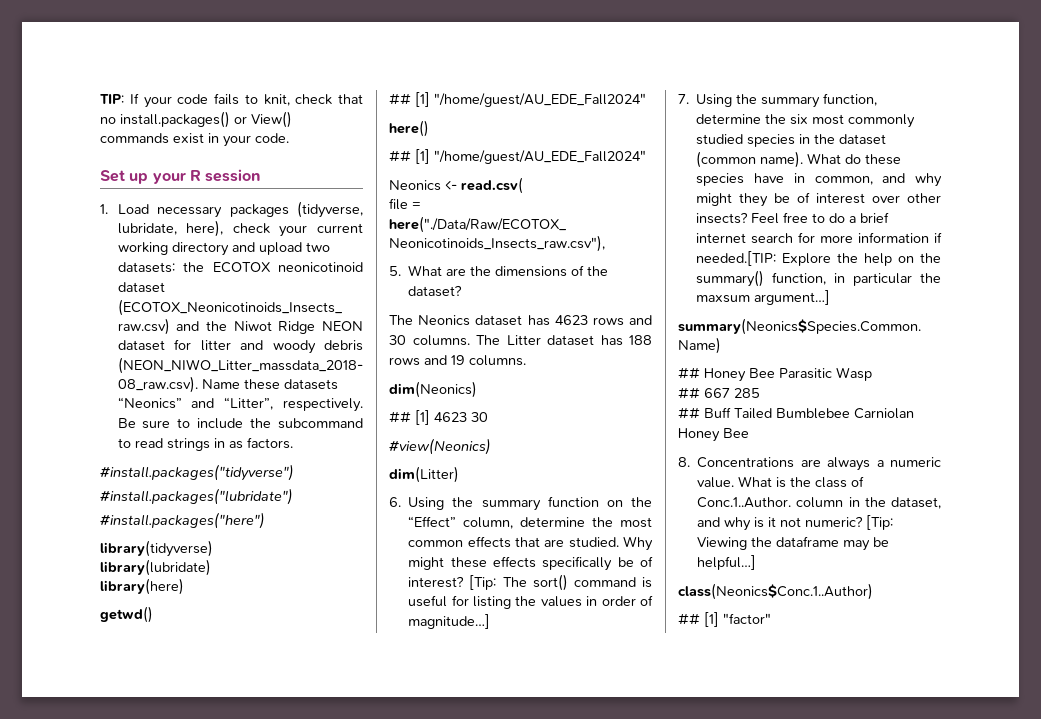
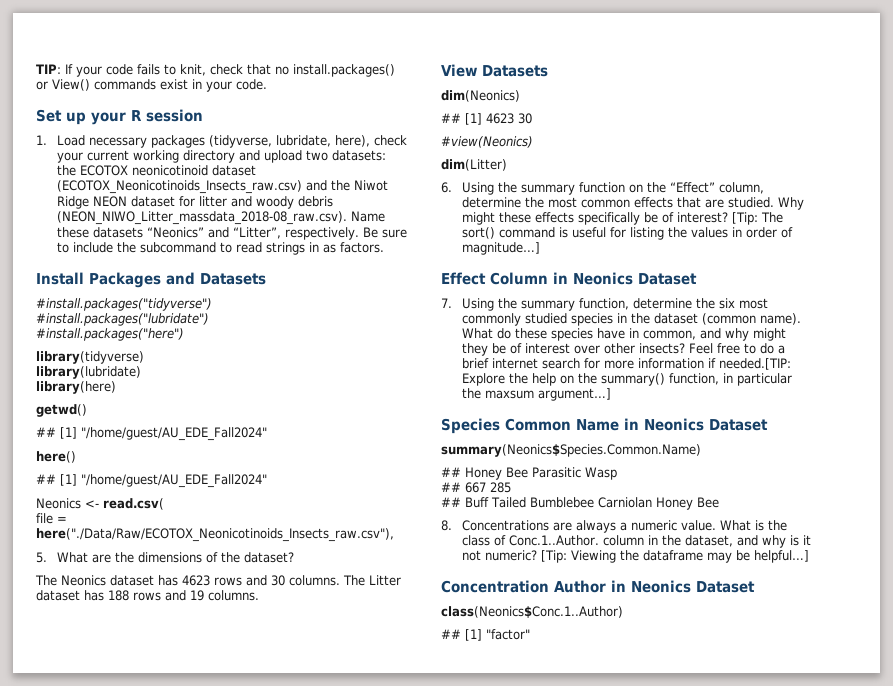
+ Install Packages and Datasets
+ View Datasets
+ Effect Column in Neonics Dataset
+ Species Common Name in Neonics Dataset
+ Concentration Author in Neonics Dataset

